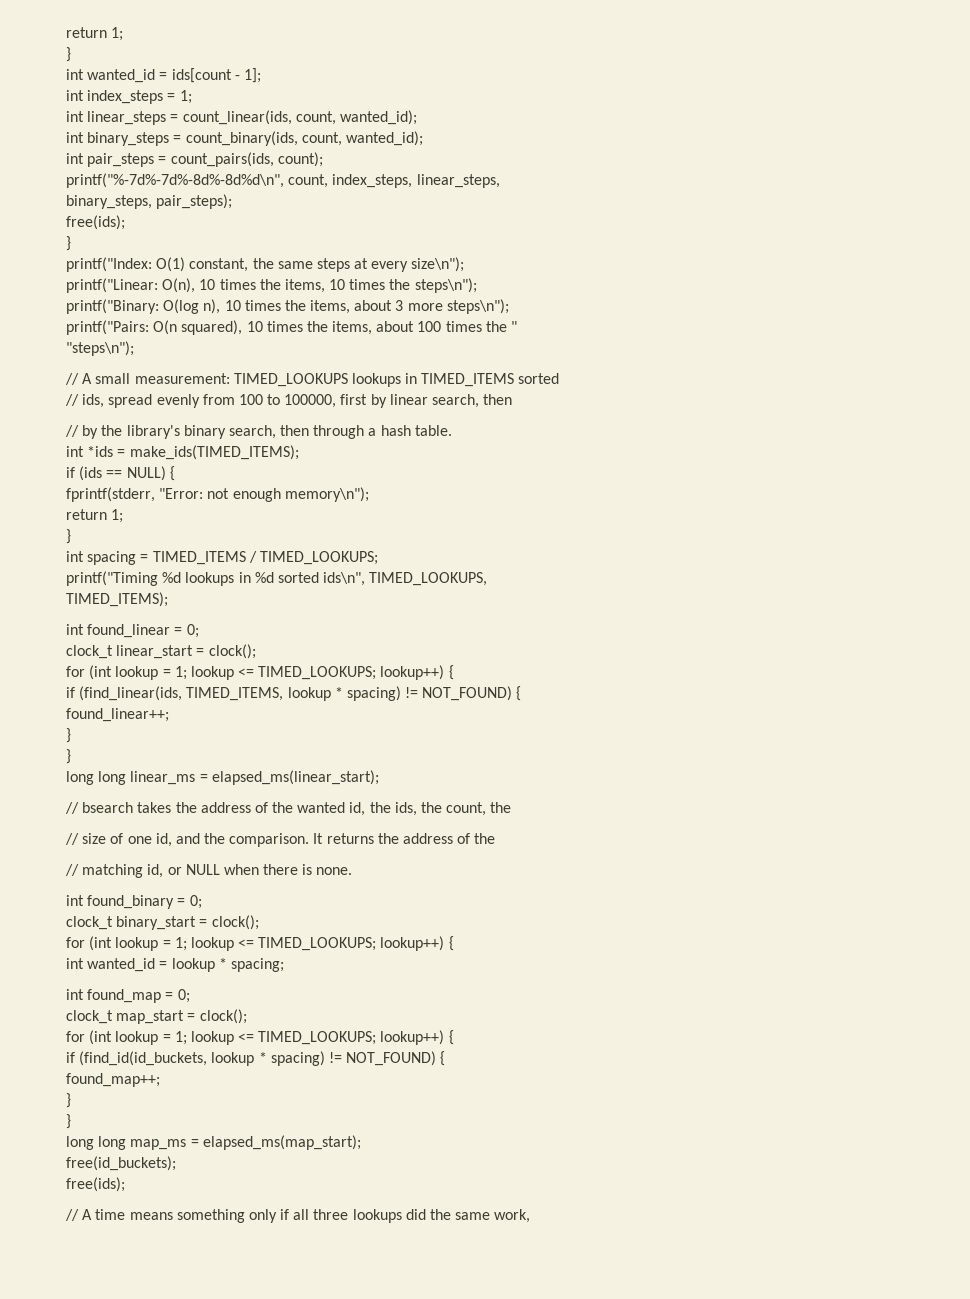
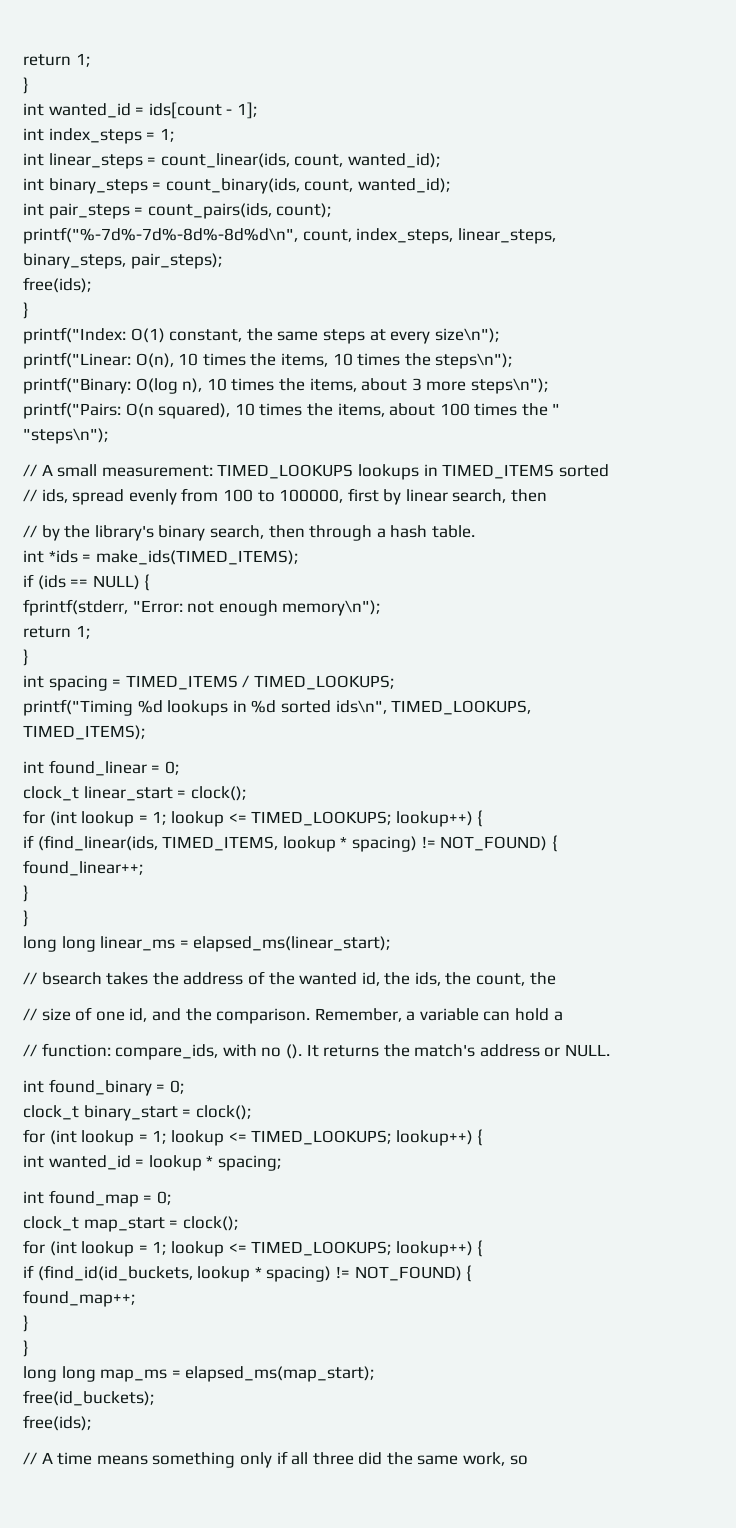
- It returns the address of the
- // matching id, or NULL when there is none.
+ Remember, a variable can hold a
+ // function: compare_ids, with no (). It returns the match's address or NULL.
- // A time means something only if all three lookups did the same work,
+ // A time means something only if all three did the same work, so

